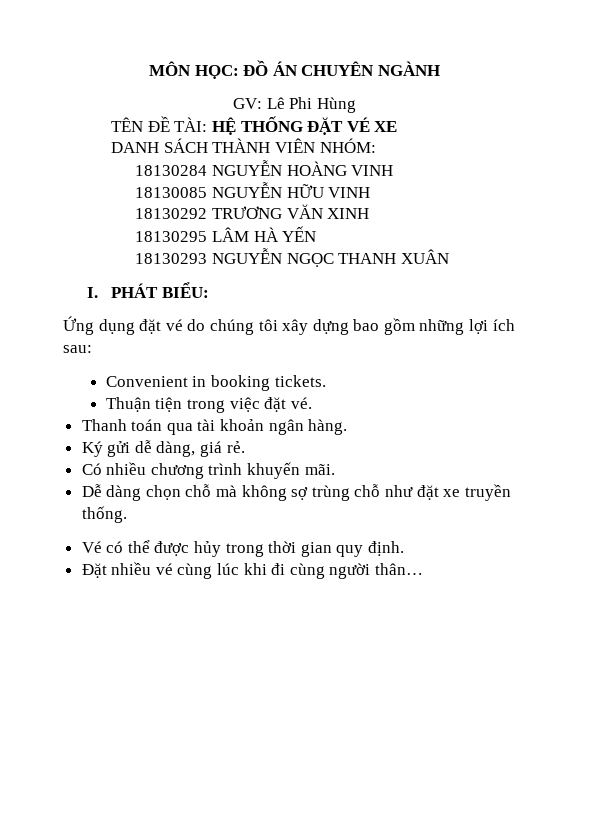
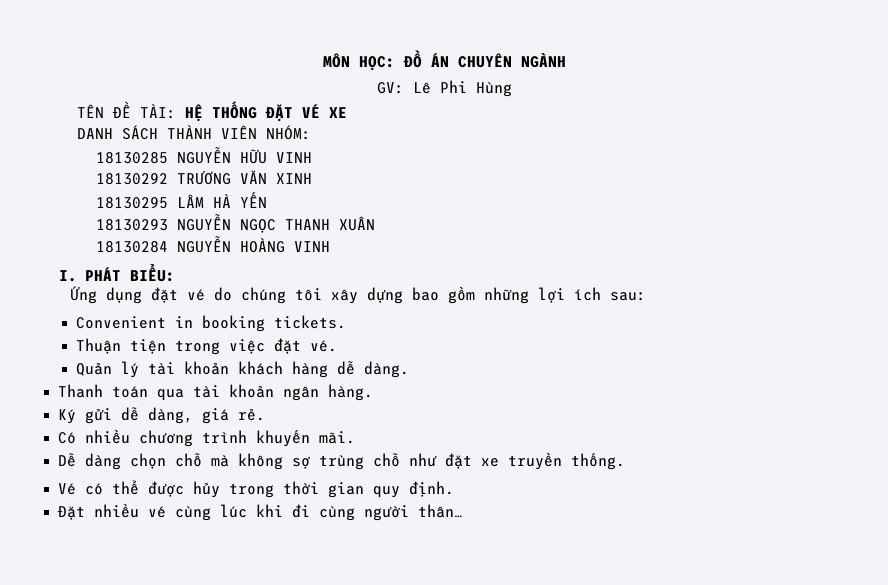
- 18130284 NGUYỄN HOÀNG VINH
- 18130085 NGUYỄN HỮU VINH
+ 18130285 NGUYỄN HỮU VINH
+ 18130284 NGUYỄN HOÀNG VINH
+ Quản lý tài khoản khách hàng dễ dàng.

